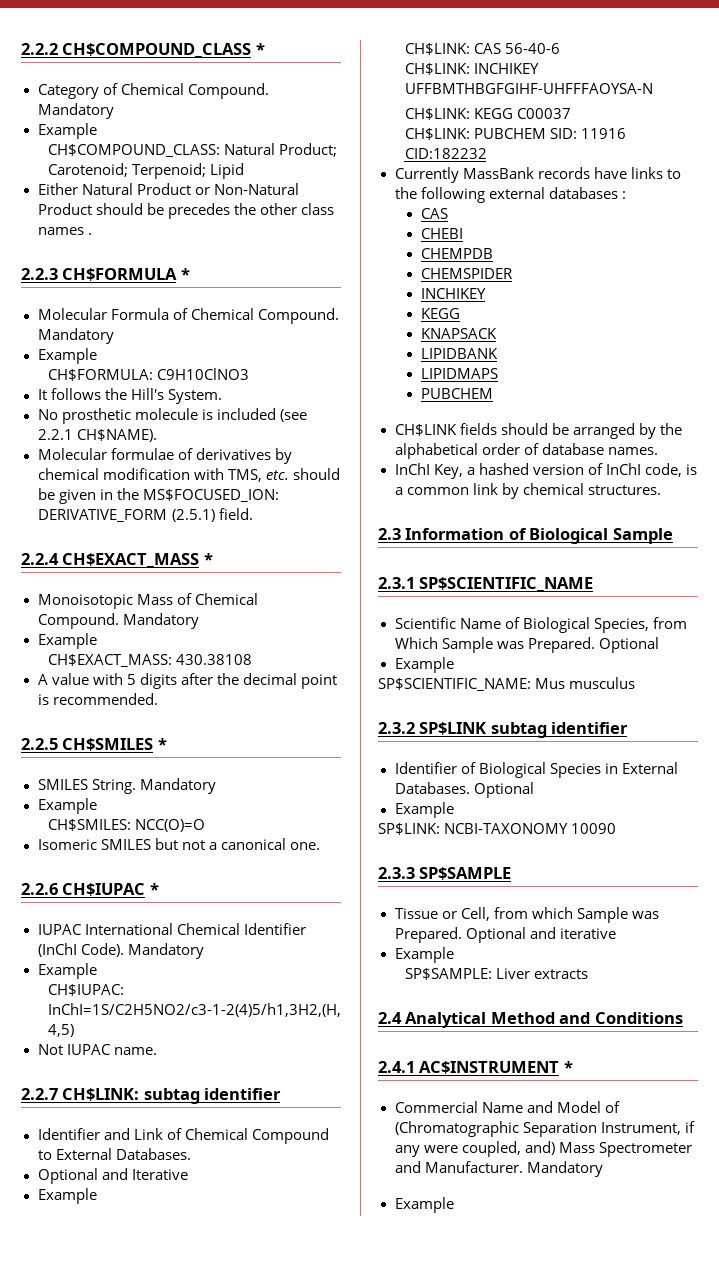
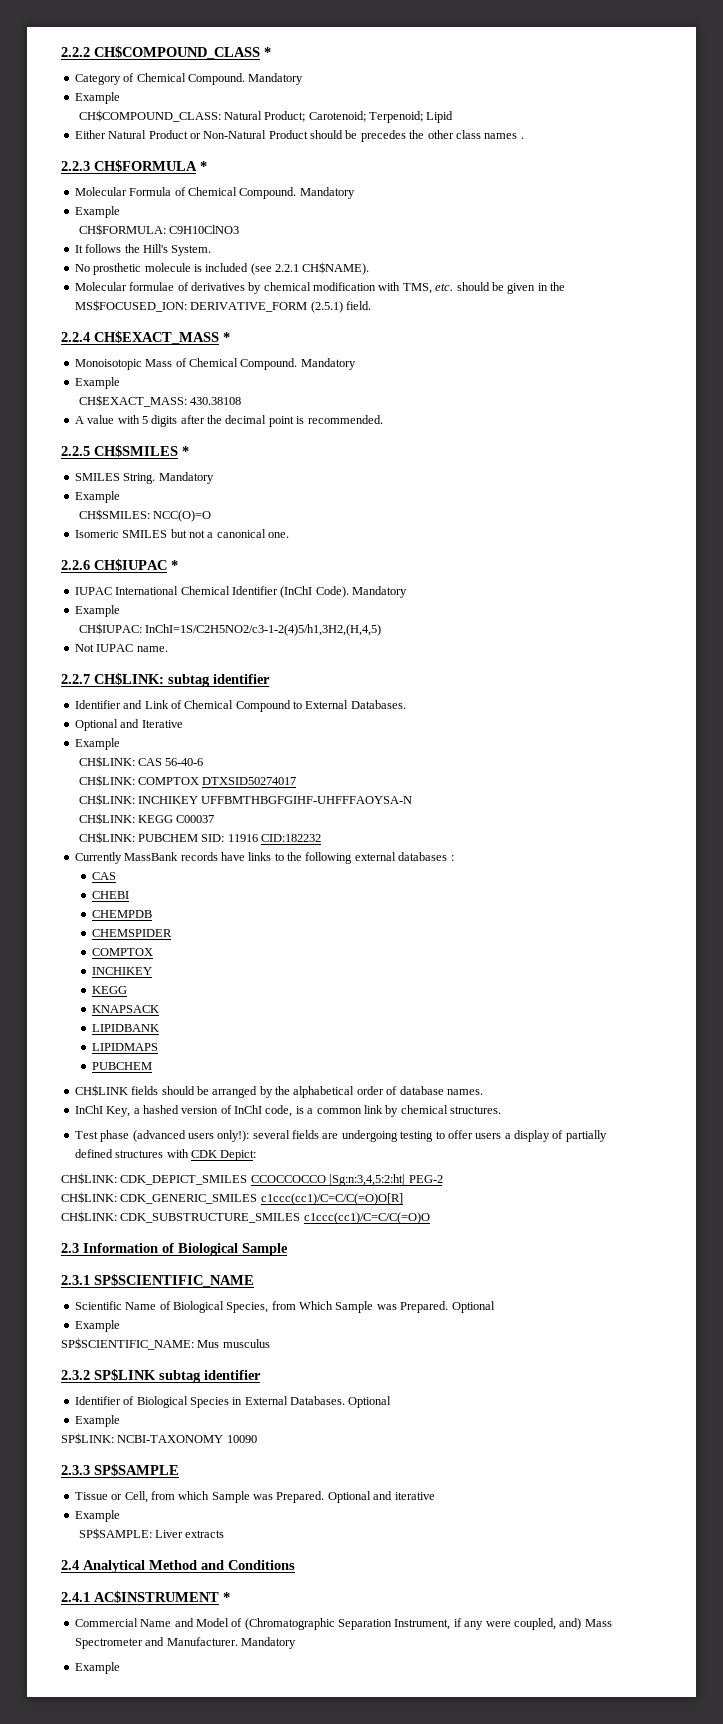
+ CH$LINK: COMPTOX DTXSID50274017
  CHEMSPIDER
+ COMPTOX
+ Test phase (advanced users only!): several fields are undergoing testing to offer users a display of partially defined structures with CDK Depict:
+ CH$LINK: CDK_DEPICT_SMILES CCOCCOCCO |Sg:n:3,4,5:2:ht| PEG-2
+ CH$LINK: CDK_GENERIC_SMILES c1ccc(cc1)/C=C/C(=O)O[R]
+ CH$LINK: CDK_SUBSTRUCTURE_SMILES c1ccc(cc1)/C=C/C(=O)O

